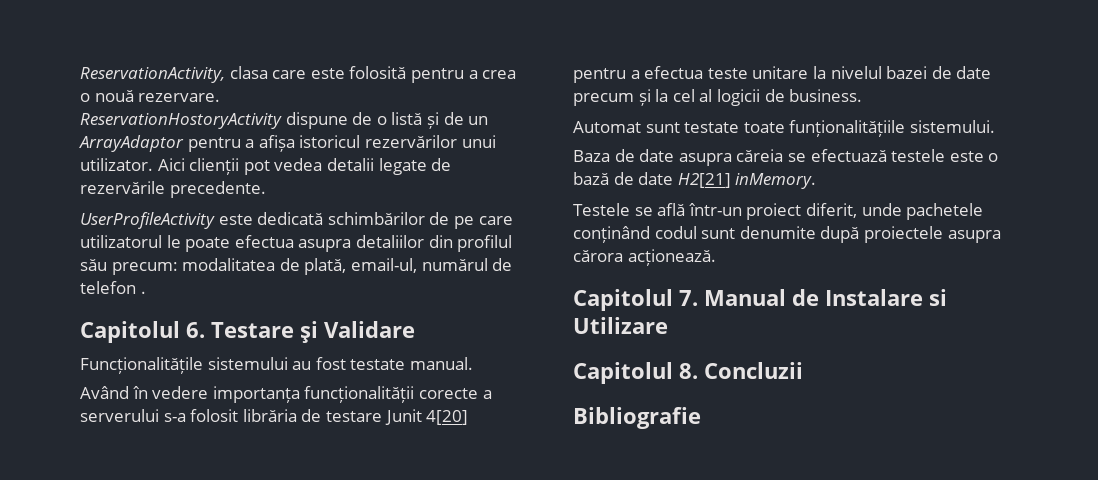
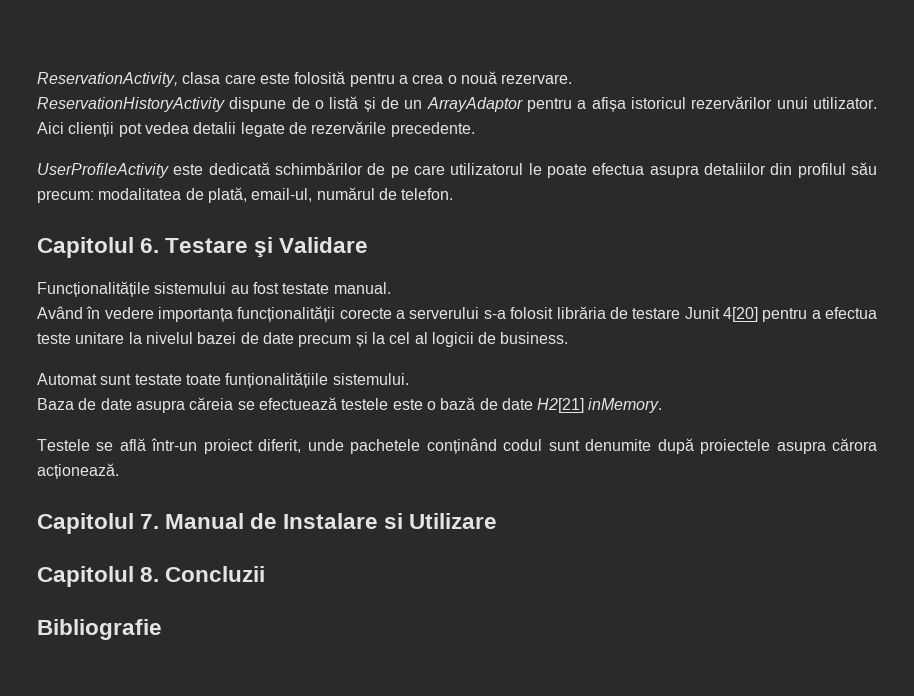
- ReservationHostoryActivity dispune de o listă și de un ArrayAdaptor pentru a afișa istoricul rezervărilor unui utilizator.
+ ReservationHistoryActivity dispune de o listă și de un ArrayAdaptor pentru a afișa istoricul rezervărilor unui utilizator.
- UserProfileActivity este dedicată schimbărilor de pe care utilizatorul le poate efectua asupra detaliilor din profilul său precum: modalitatea de plată, email-ul, numărul de telefon .
+ UserProfileActivity este dedicată schimbărilor de pe care utilizatorul le poate efectua asupra detaliilor din profilul său precum: modalitatea de plată, email-ul, numărul de telefon.
- Baza de date asupra căreia se efectuază testele este o bază de date H2[21] inMemory.
+ Baza de date asupra căreia se efectuează testele este o bază de date H2[21] inMemory.

